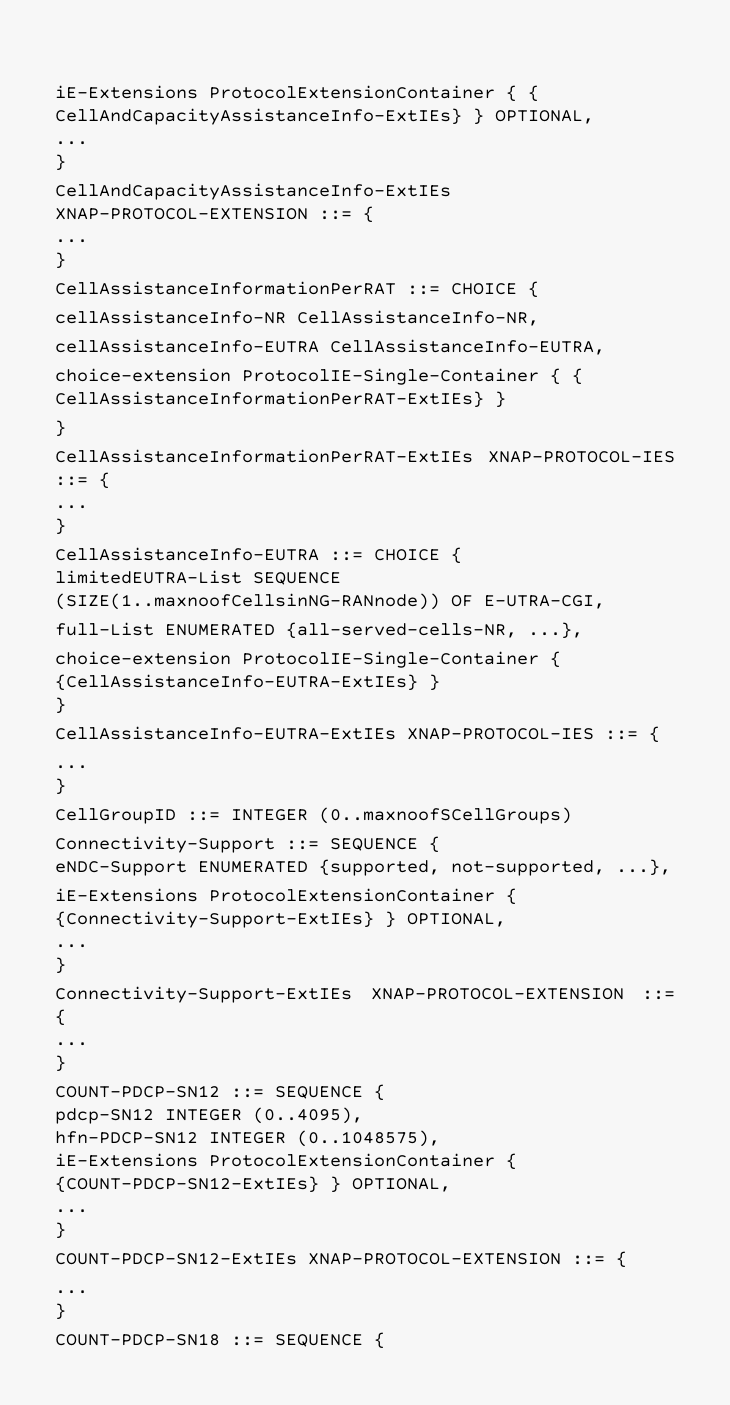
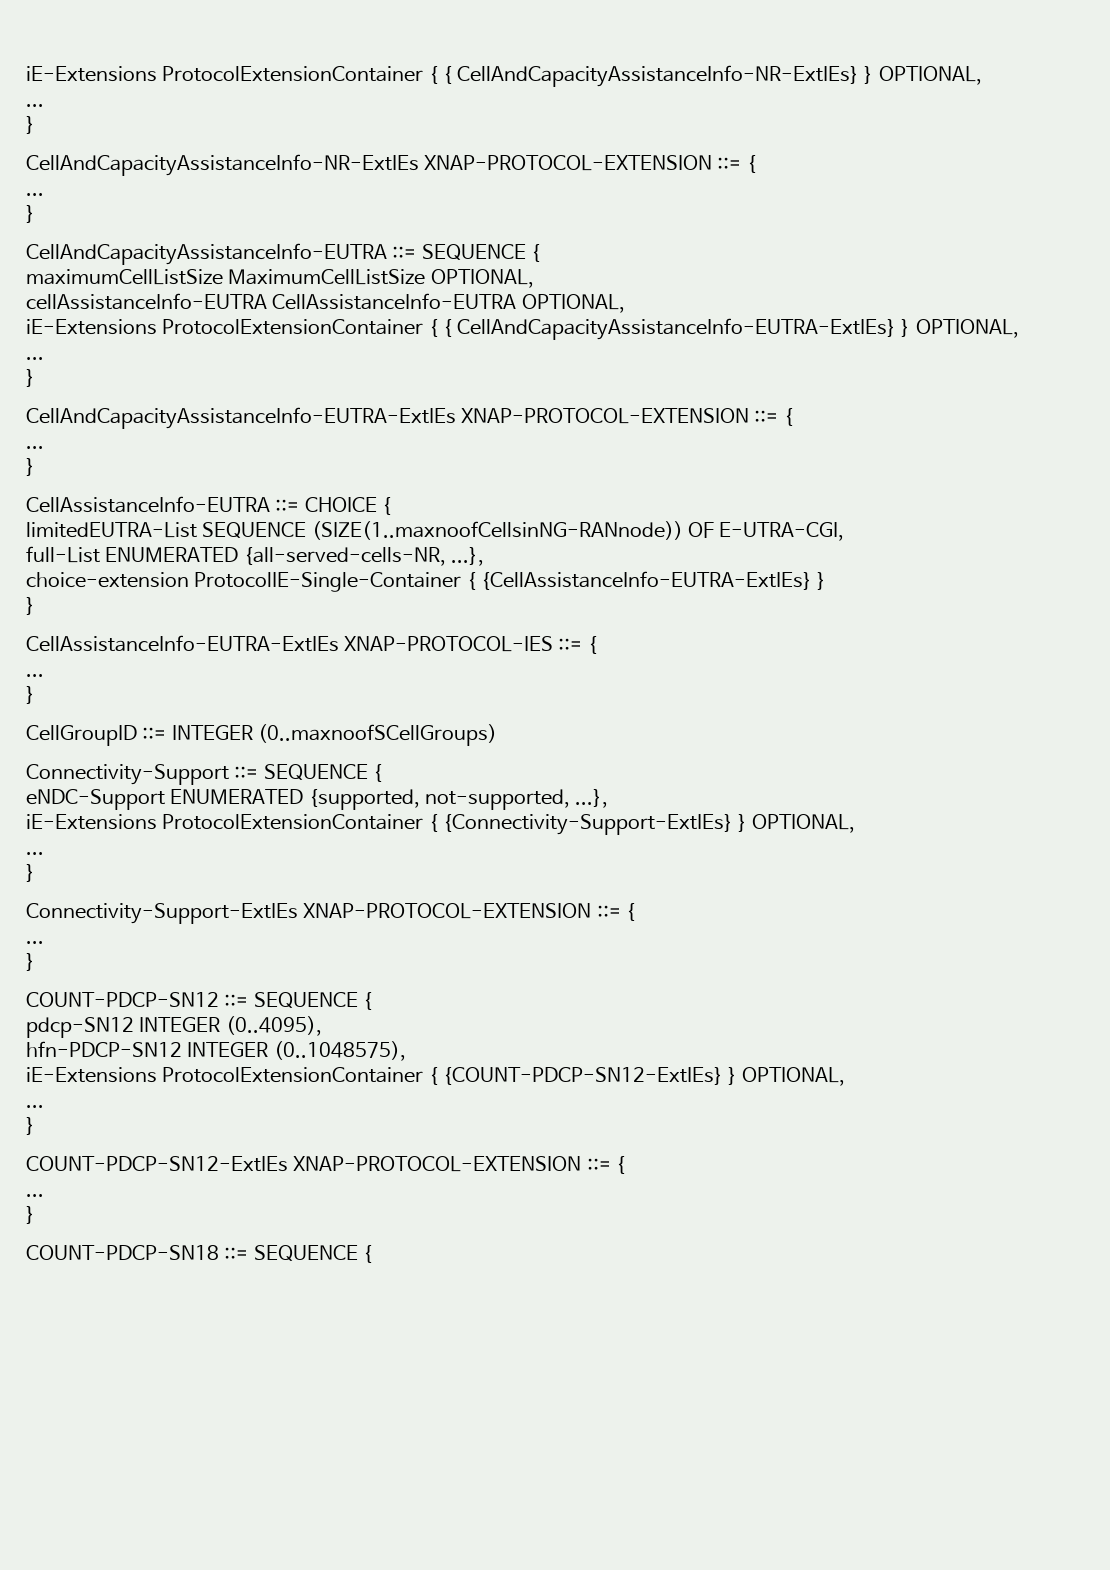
- iE-Extensions ProtocolExtensionContainer { { CellAndCapacityAssistanceInfo-ExtIEs} } OPTIONAL,
+ iE-Extensions ProtocolExtensionContainer { { CellAndCapacityAssistanceInfo-NR-ExtIEs} } OPTIONAL,
  ...
  }
- CellAndCapacityAssistanceInfo-ExtIEs XNAP-PROTOCOL-EXTENSION ::= {
+ CellAndCapacityAssistanceInfo-NR-ExtIEs XNAP-PROTOCOL-EXTENSION ::= {
  ...
  }
- CellAssistanceInformationPerRAT ::= CHOICE {
- cellAssistanceInfo-NR CellAssistanceInfo-NR,
- cellAssistanceInfo-EUTRA CellAssistanceInfo-EUTRA,
- choice-extension ProtocolIE-Single-Container { { CellAssistanceInformationPerRAT-ExtIEs} }
+ CellAndCapacityAssistanceInfo-EUTRA ::= SEQUENCE {
+ maximumCellListSize MaximumCellListSize OPTIONAL,
+ cellAssistanceInfo-EUTRA CellAssistanceInfo-EUTRA OPTIONAL,
+ iE-Extensions ProtocolExtensionContainer { { CellAndCapacityAssistanceInfo-EUTRA-ExtIEs} } OPTIONAL,
+ ...
  }
- CellAssistanceInformationPerRAT-ExtIEs XNAP-PROTOCOL-IES ::= {
+ CellAndCapacityAssistanceInfo-EUTRA-ExtIEs XNAP-PROTOCOL-EXTENSION ::= {

